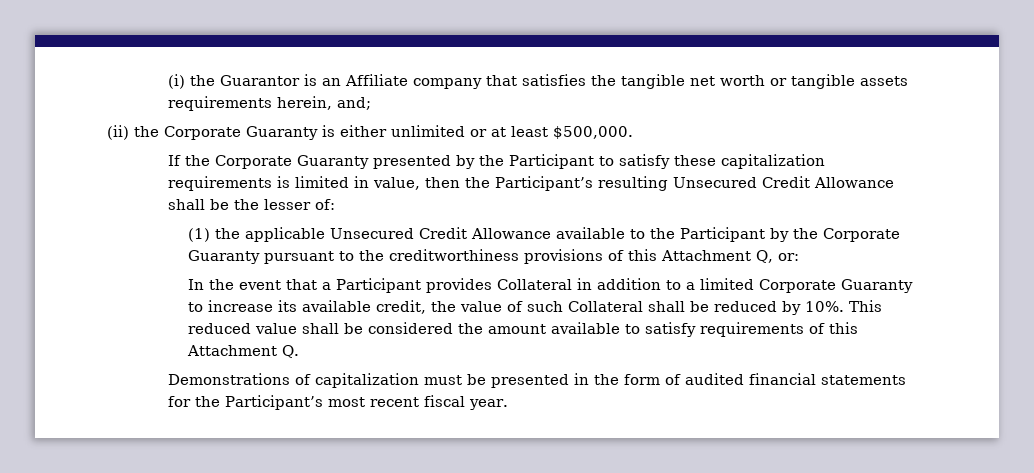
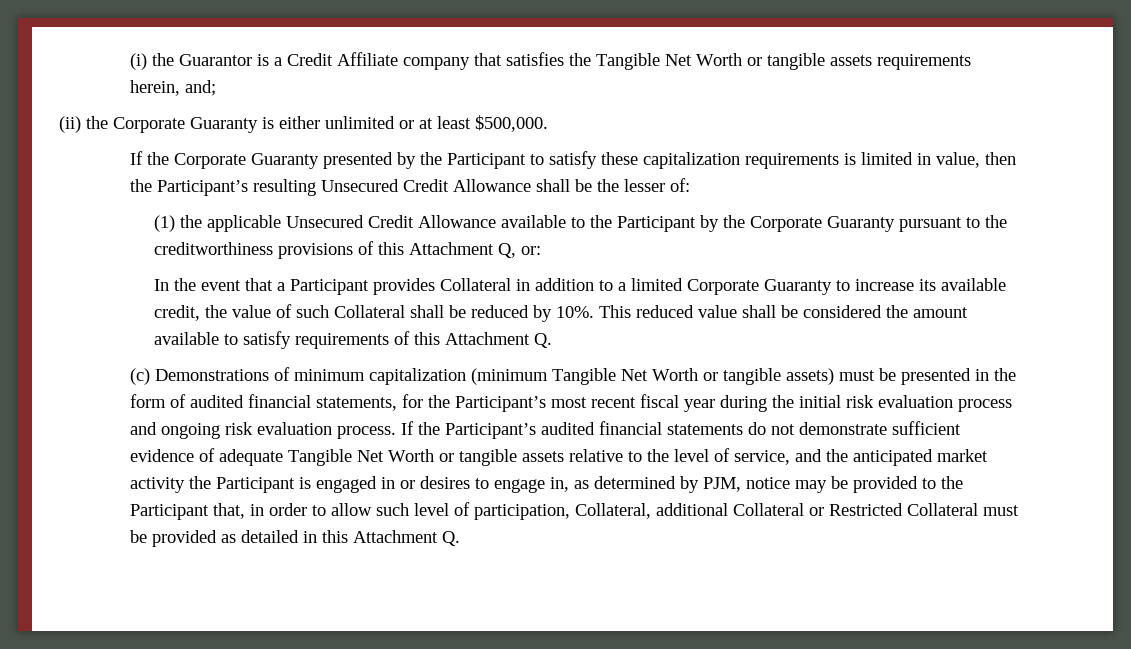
- (i) the Guarantor is an Affiliate company that satisfies the tangible net worth or tangible assets requirements herein, and;
+ (i) the Guarantor is a Credit Affiliate company that satisfies the Tangible Net Worth or tangible assets requirements herein, and;
- Demonstrations of capitalization must be presented in the form of audited financial statements for the Participant’s most recent fiscal year.
+ (c) Demonstrations of minimum capitalization (minimum Tangible Net Worth or tangible assets) must be presented in the form of audited financial statements, for the Participant’s most recent fiscal year during the initial risk evaluation process and ongoing risk evaluation process. If the Participant’s audited financial statements do not demonstrate sufficient evidence of adequate Tangible Net Worth or tangible assets relative to the level of service, and the anticipated market activity the Participant is engaged in or desires to engage in, as determined by PJM, notice may be provided to the Participant that, in order to allow such level of participation, Collateral, additional Collateral or Restricted Collateral must be provided as detailed in this Attachment Q.

